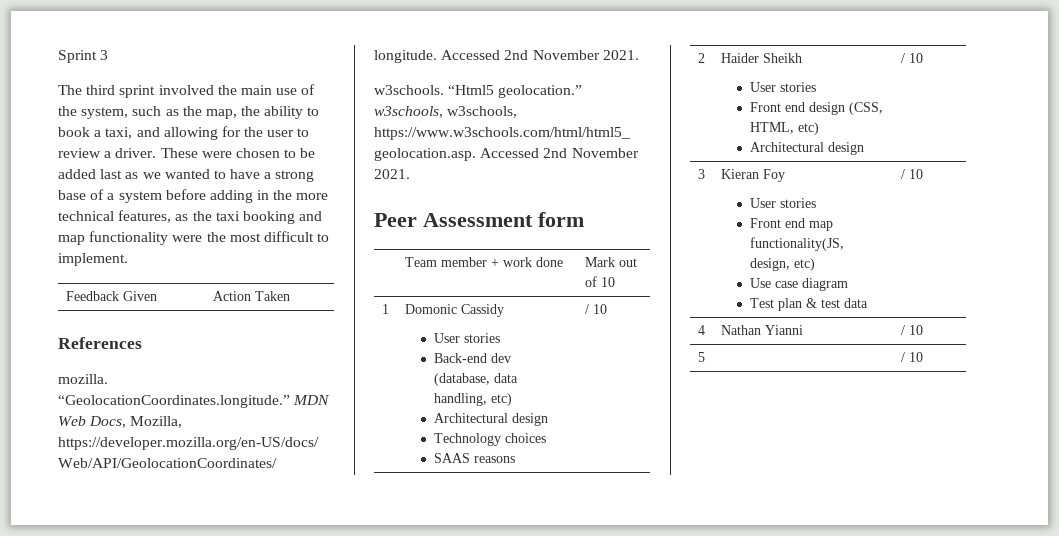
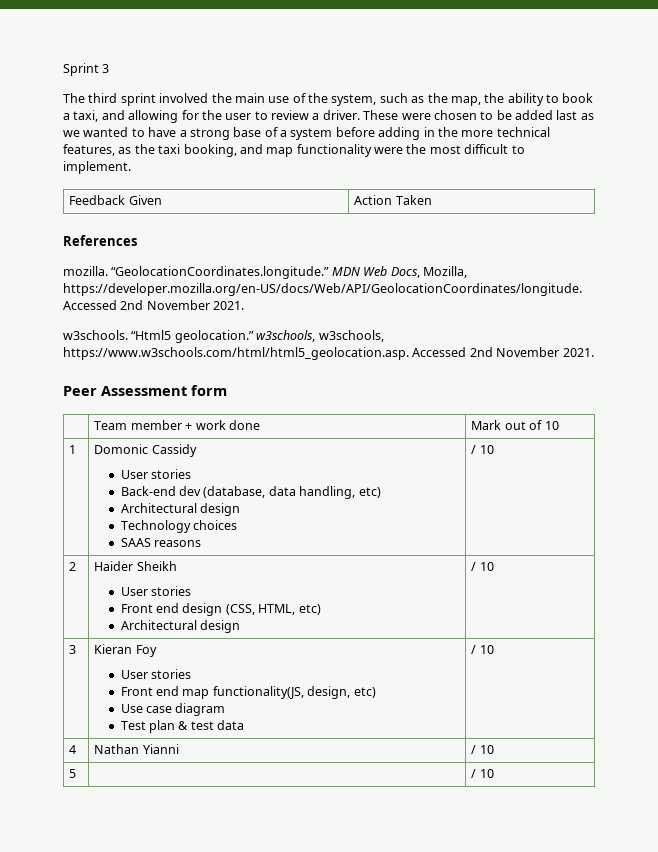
- These were chosen to be added last as we wanted to have a strong base of a system before adding in the more technical features, as the taxi booking and map functionality were the most difficult to implement.
+ These were chosen to be added last as we wanted to have a strong base of a system before adding in the more technical features, as the taxi booking, and map functionality were the most difficult to implement.

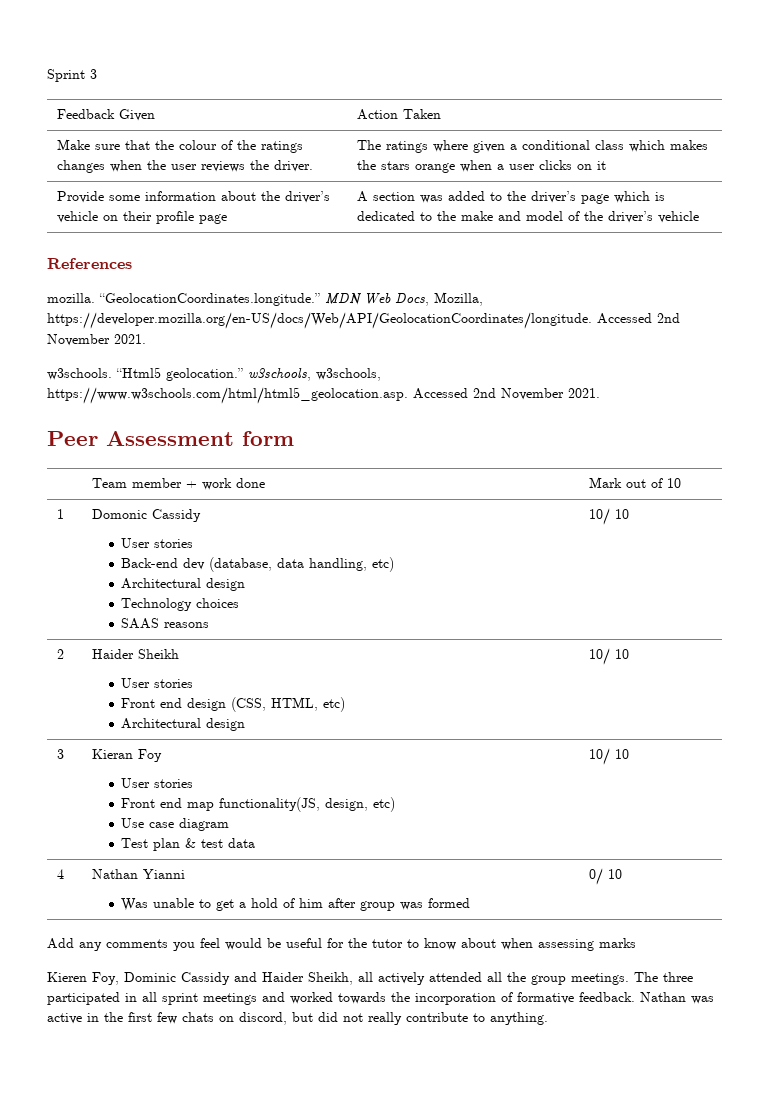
- The third sprint involved the main use of the system, such as the map, the ability to book a taxi, and allowing for the user to review a driver. These were chosen to be added last as we wanted to have a strong base of a system before adding in the more technical features, as the taxi booking, and map functionality were the most difficult to implement.
  Feedback Given | Action Taken
+ Make sure that the colour of the ratings changes when the user reviews the driver. | The ratings where given a conditional class which makes the stars orange when a user clicks on it
+ Provide some information about the driver’s vehicle on their profile page | A section was added to the driver’s page which is dedicated to the make and model of the driver’s vehicle
  1 | Domonic Cassidy
  User stories
  Back-end dev (database, data handling, etc)
  Architectural design
  Technology choices
- SAAS reasons | / 10
+ SAAS reasons | 10/ 10
  2 | Haider Sheikh
  User stories
  Front end design (CSS, HTML, etc)
- Architectural design | / 10
+ Architectural design | 10/ 10
  3 | Kieran Foy
  User stories
  Front end map functionality(JS, design, etc)
  Use case diagram
- Test plan & test data | / 10
+ Test plan & test data | 10/ 10
- 4 | Nathan Yianni | / 10
- 5 | | / 10
+ 4 | Nathan Yianni
+ Was unable to get a hold of him after group was formed | 0/ 10
+ Add any comments you feel would be useful for the tutor to know about when assessing marks
+ Kieren Foy, Dominic Cassidy and Haider Sheikh, all actively attended all the group meetings. The three participated in all sprint meetings and worked towards the incorporation of formative feedback. Nathan was active in the first few chats on discord, but did not really contribute to anything.

